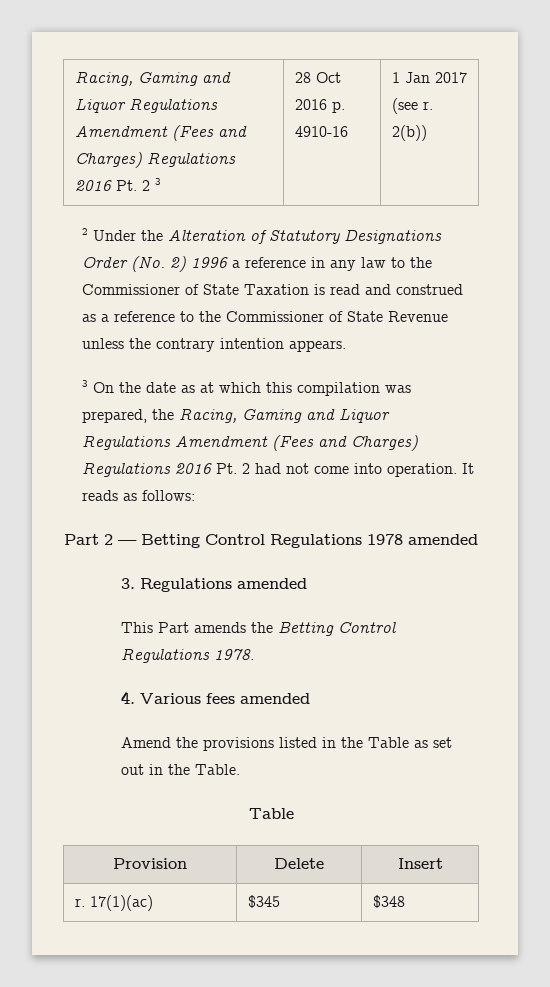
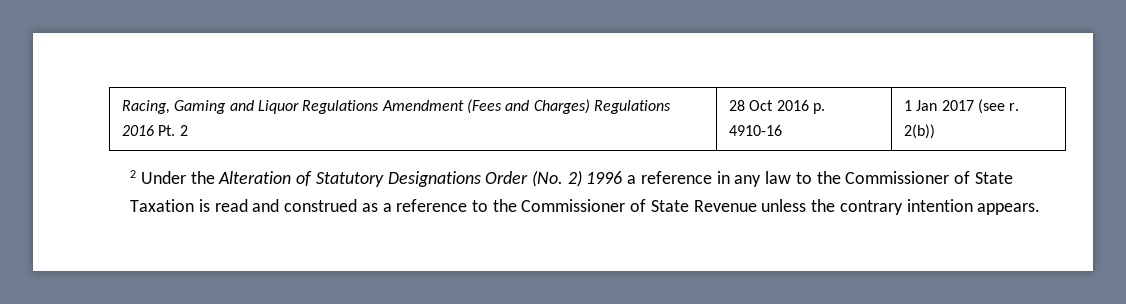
- Racing, Gaming and Liquor Regulations Amendment (Fees and Charges) Regulations 2016 Pt. 2 3 | 28 Oct 2016 p. 4910-16 | 1 Jan 2017 (see r. 2(b))
+ Racing, Gaming and Liquor Regulations Amendment (Fees and Charges) Regulations 2016 Pt. 2 | 28 Oct 2016 p. 4910-16 | 1 Jan 2017 (see r. 2(b))
- 3 On the date as at which this compilation was prepared, the Racing, Gaming and Liquor Regulations Amendment (Fees and Charges) Regulations 2016 Pt. 2 had not come into operation. It reads as follows:
- Part 2 — Betting Control Regulations 1978 amended
- 3. Regulations amended
- This Part amends the Betting Control Regulations 1978.
- 4. Various fees amended
- Amend the provisions listed in the Table as set out in the Table.
- Table
- Provision | Delete | Insert
- r. 17(1)(ac) | $345 | $348

